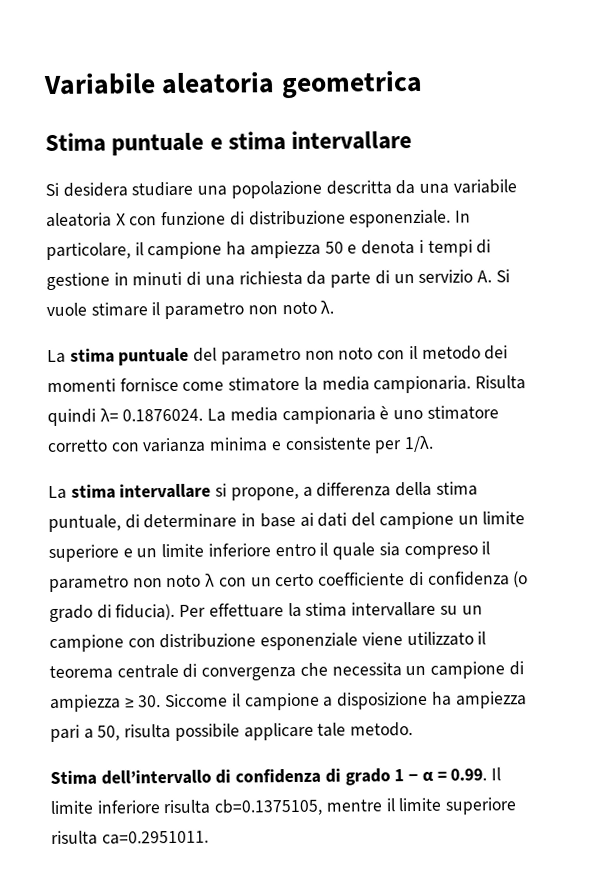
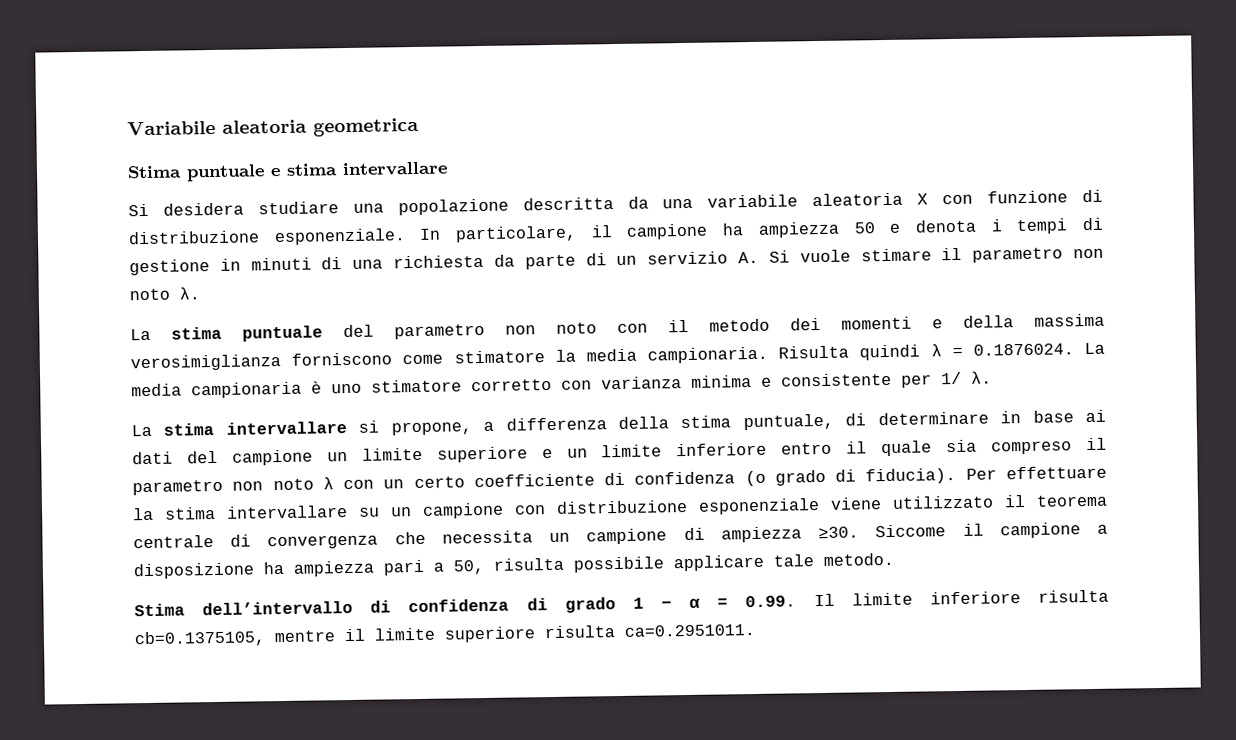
- La stima puntuale del parametro non noto con il metodo dei momenti fornisce come stimatore la media campionaria.
+ La stima puntuale del parametro non noto con il metodo dei momenti e della massima verosimiglianza forniscono come stimatore la media campionaria.
- Risulta quindi λ= 0.1876024. La media campionaria è uno stimatore corretto con varianza minima e consistente per 1/λ.
+ Risulta quindi λ = 0.1876024. La media campionaria è uno stimatore corretto con varianza minima e consistente per 1/ λ.
- Per effettuare la stima intervallare su un campione con distribuzione esponenziale viene utilizzato il teorema centrale di convergenza che necessita un campione di ampiezza ≥ 30. Siccome il campione a disposizione ha ampiezza pari a 50, risulta possibile applicare tale metodo.
+ Per effettuare la stima intervallare su un campione con distribuzione esponenziale viene utilizzato il teorema centrale di convergenza che necessita un campione di ampiezza ≥30. Siccome il campione a disposizione ha ampiezza pari a 50, risulta possibile applicare tale metodo.

